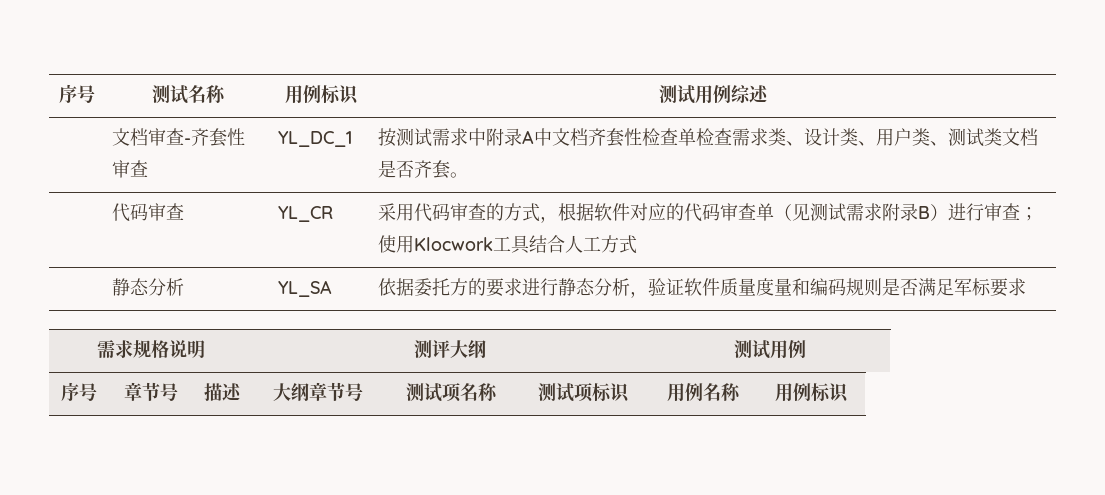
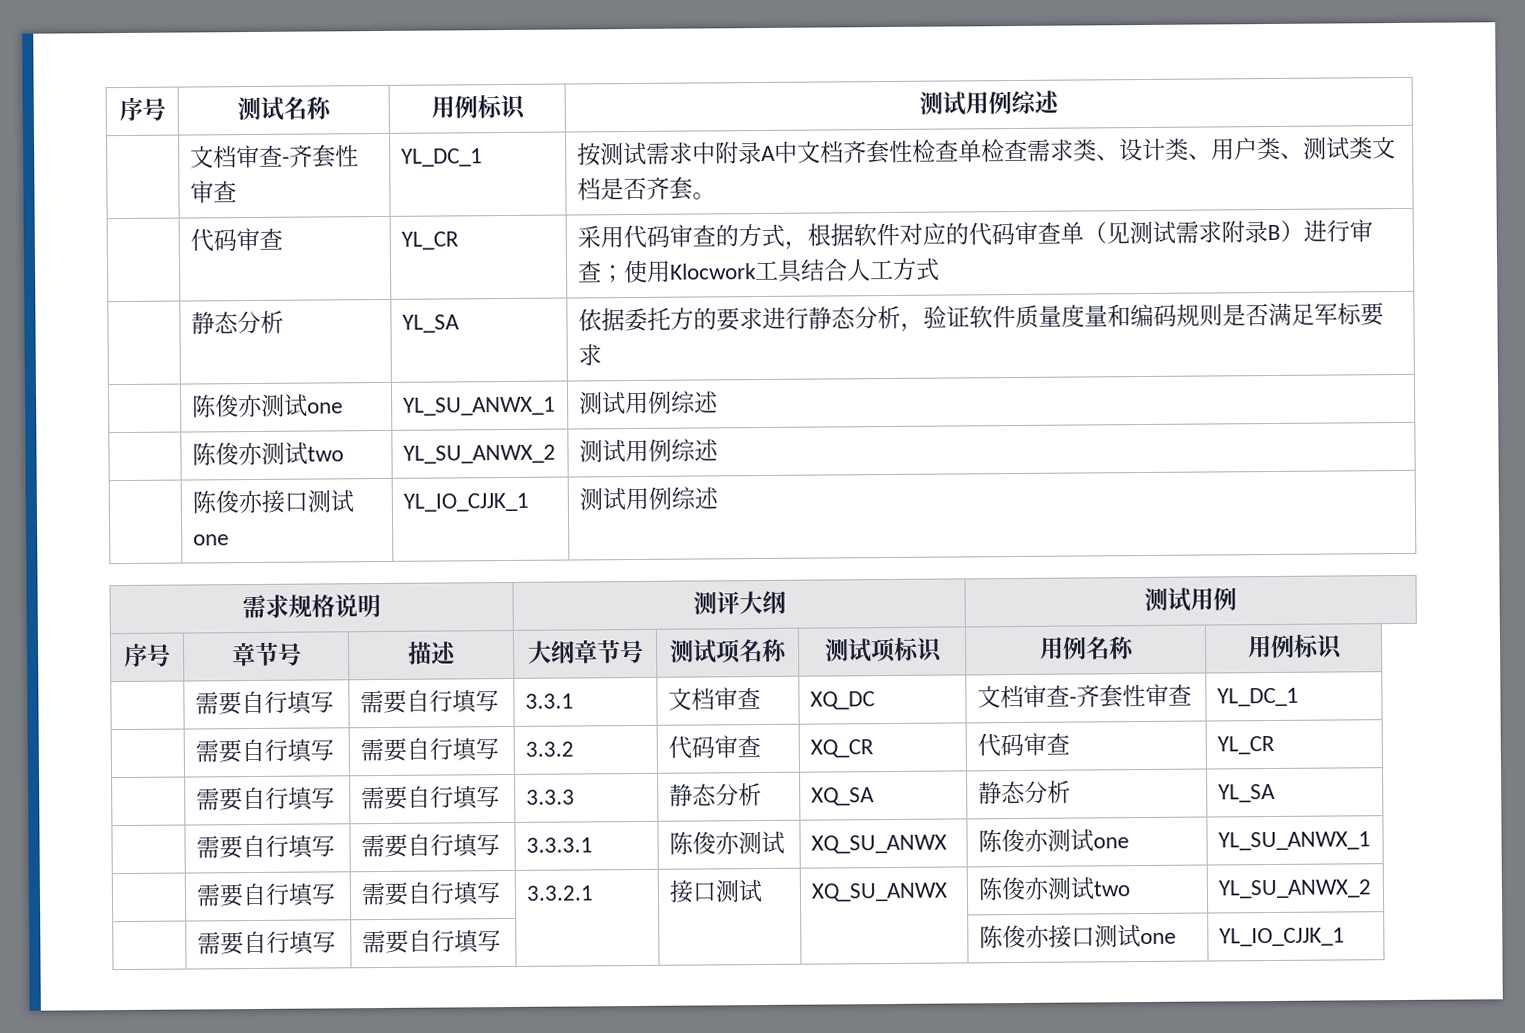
+ | 陈俊亦测试one | YL_SU_ANWX_1 | 测试用例综述
+ | 陈俊亦测试two | YL_SU_ANWX_2 | 测试用例综述
+ | 陈俊亦接口测试one | YL_IO_CJJK_1 | 测试用例综述
+ | 需要自行填写 | 需要自行填写 | 3.3.1 | 文档审查 | XQ_DC | 文档审查-齐套性审查 | YL_DC_1
+ | 需要自行填写 | 需要自行填写 | 3.3.2 | 代码审查 | XQ_CR | 代码审查 | YL_CR
+ | 需要自行填写 | 需要自行填写 | 3.3.3 | 静态分析 | XQ_SA | 静态分析 | YL_SA
+ | 需要自行填写 | 需要自行填写 | 3.3.3.1 | 陈俊亦测试 | XQ_SU_ANWX | 陈俊亦测试one | YL_SU_ANWX_1
+ | 需要自行填写 | 需要自行填写 | 3.3.2.1 | 接口测试 | XQ_SU_ANWX | 陈俊亦测试two | YL_SU_ANWX_2
+ | 需要自行填写 | 需要自行填写 | | | | 陈俊亦接口测试one | YL_IO_CJJK_1

